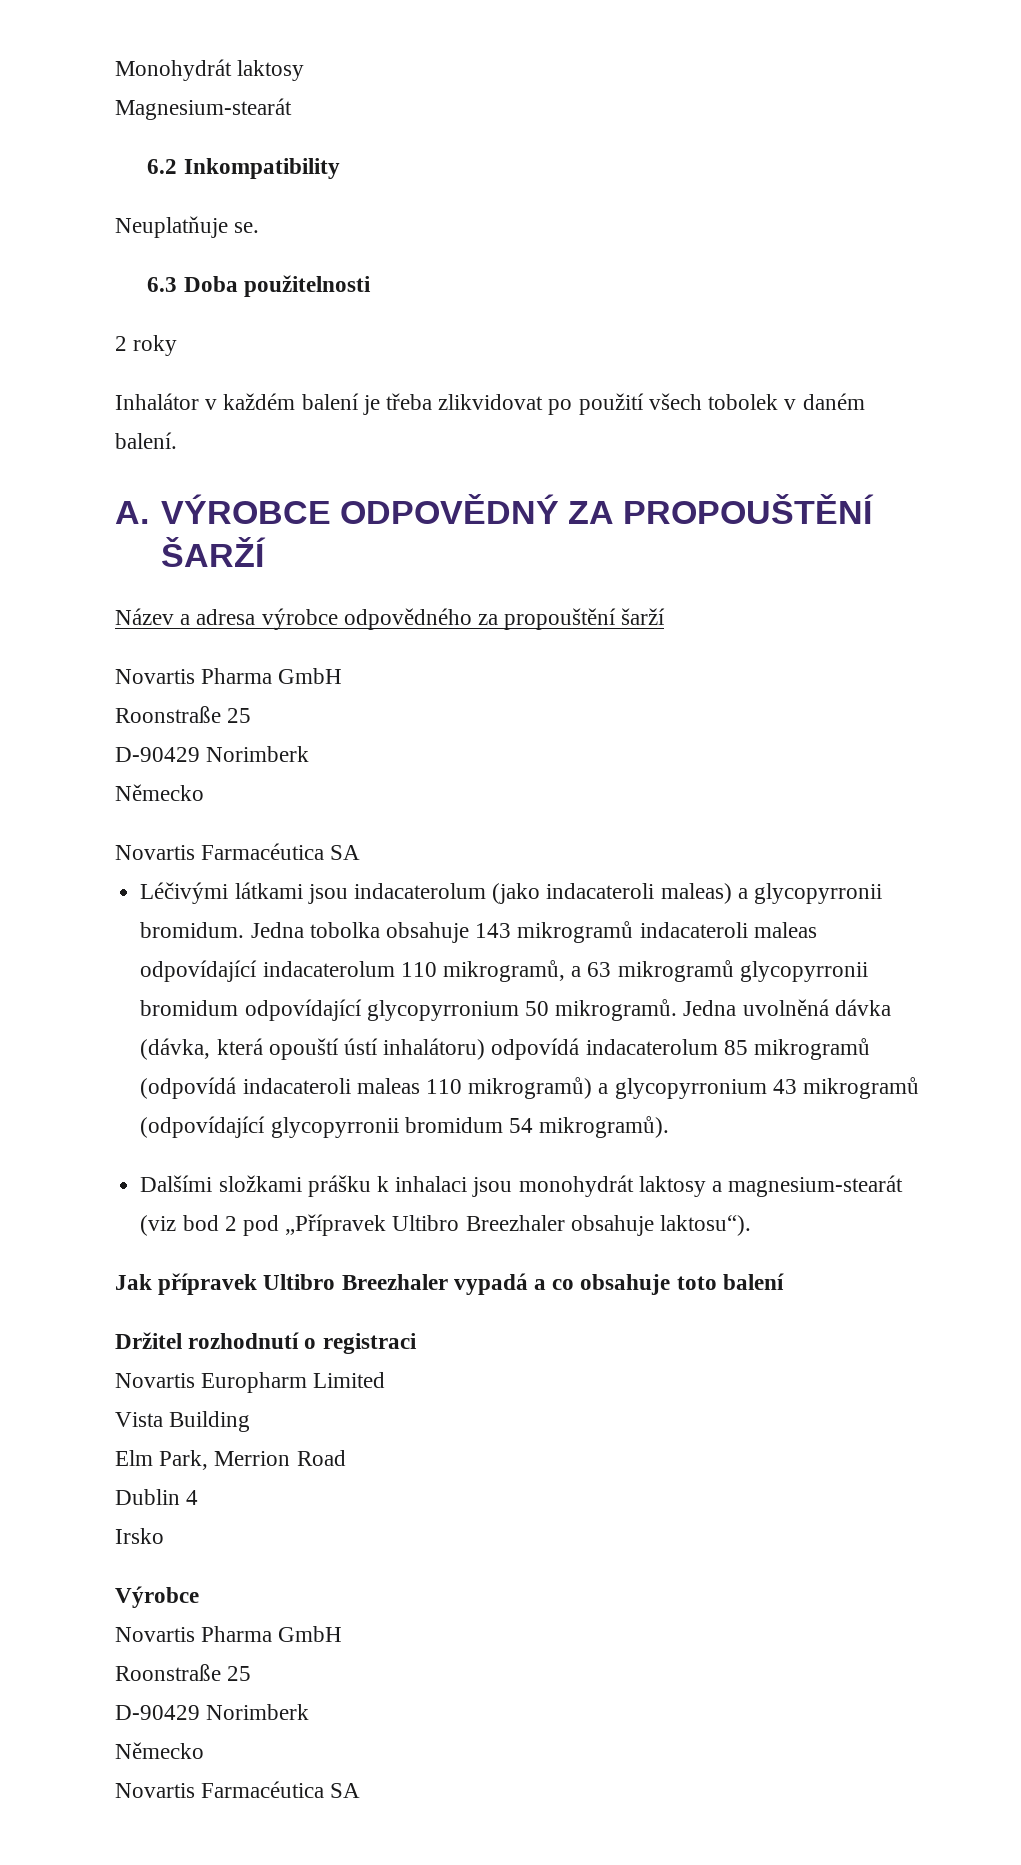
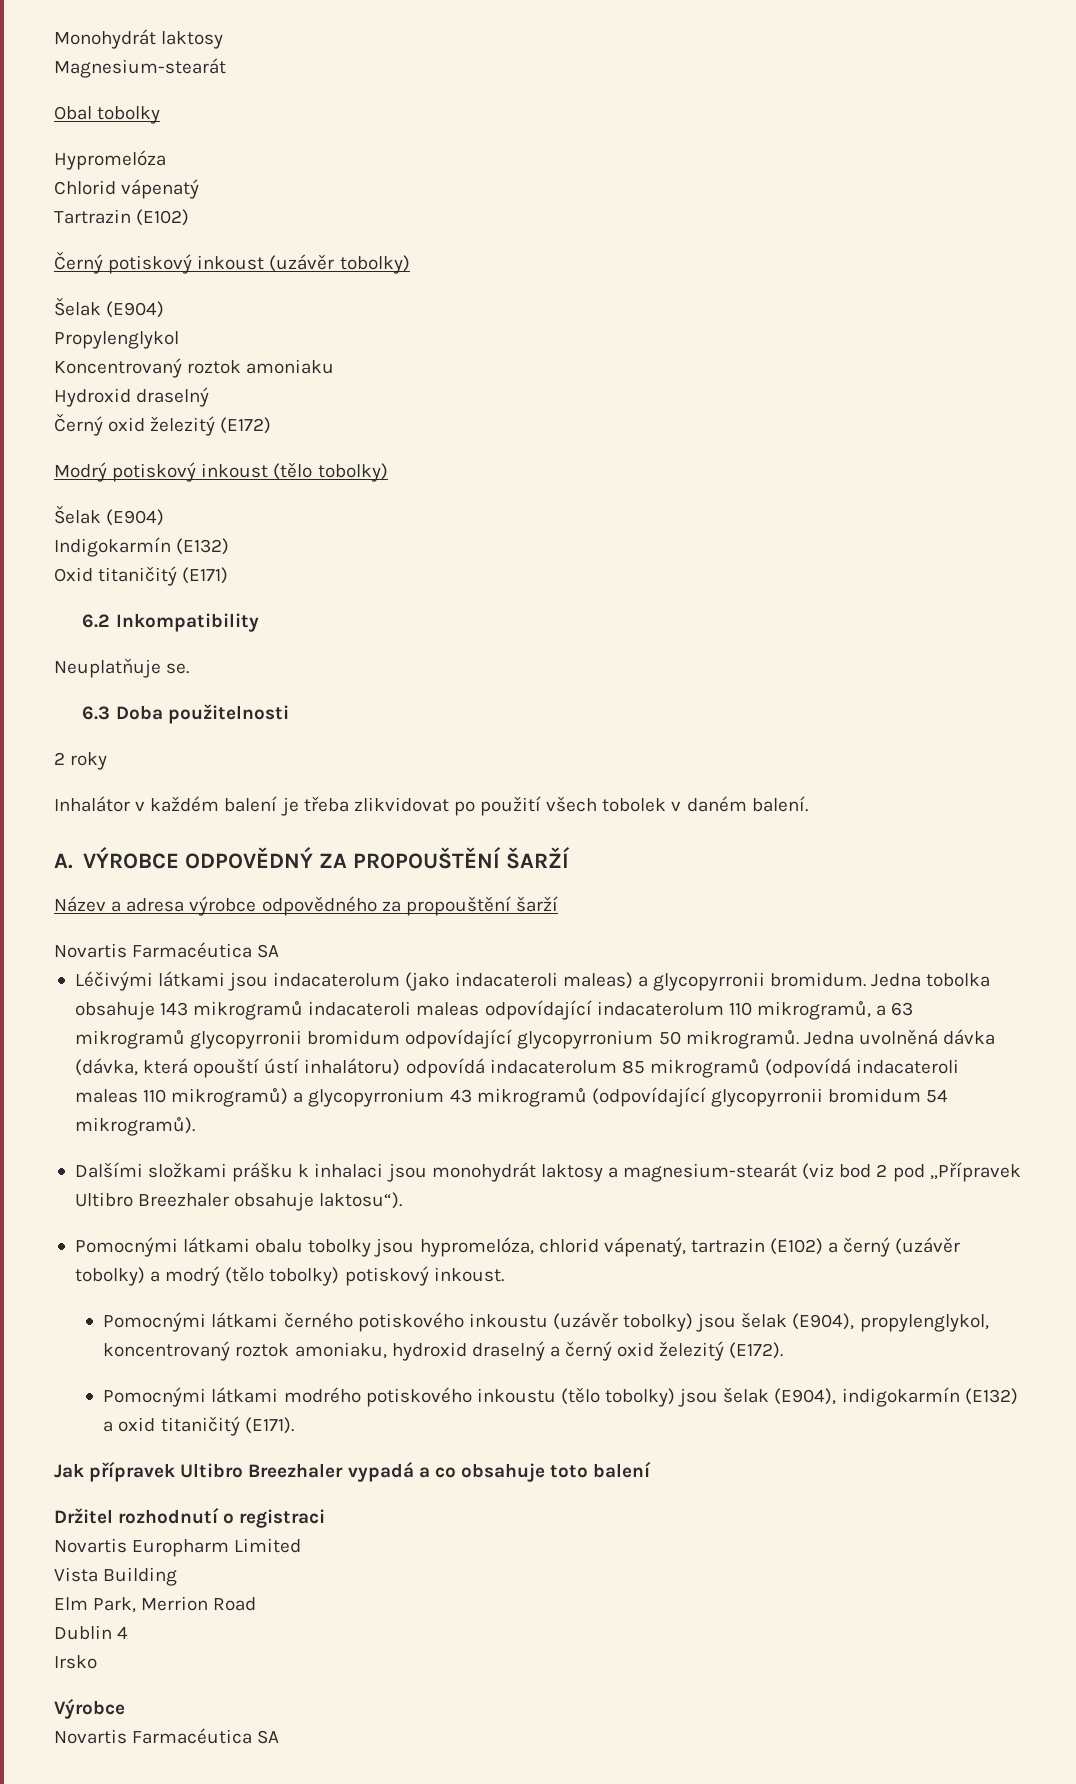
+ Obal tobolky
+ Hypromelóza
+ Chlorid vápenatý
+ Tartrazin (E102)
+ Černý potiskový inkoust (uzávěr tobolky)
+ Šelak (E904)
+ Propylenglykol
+ Koncentrovaný roztok amoniaku
+ Hydroxid draselný
+ Černý oxid železitý (E172)
+ Modrý potiskový inkoust (tělo tobolky)
+ Šelak (E904)
+ Indigokarmín (E132)
+ Oxid titaničitý (E171)
  Název a adresa výrobce odpovědného za propouštění šarží
- Novartis Pharma GmbH
- Roonstraße 25
- D-90429 Norimberk
- Německo
+ Pomocnými látkami obalu tobolky jsou hypromelóza, chlorid vápenatý, tartrazin (E102) a černý (uzávěr tobolky) a modrý (tělo tobolky) potiskový inkoust.
+ Pomocnými látkami černého potiskového inkoustu (uzávěr tobolky) jsou šelak (E904), propylenglykol, koncentrovaný roztok amoniaku, hydroxid draselný a černý oxid železitý (E172).
+ Pomocnými látkami modrého potiskového inkoustu (tělo tobolky) jsou šelak (E904), indigokarmín (E132) a oxid titaničitý (E171).
  Výrobce
- Novartis Pharma GmbH
- Roonstraße 25
- D-90429 Norimberk
- Německo

